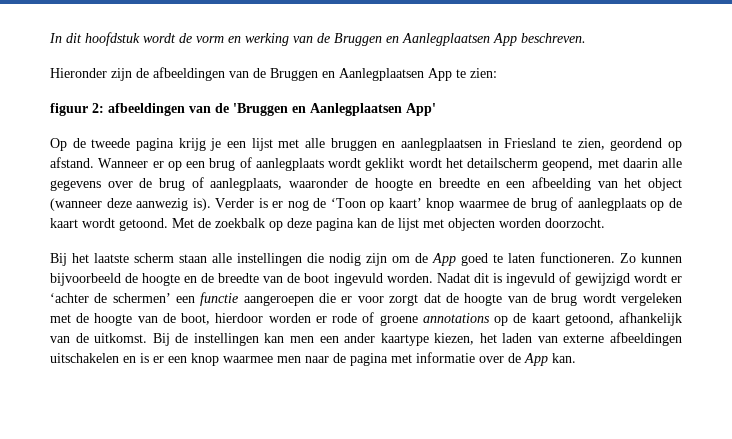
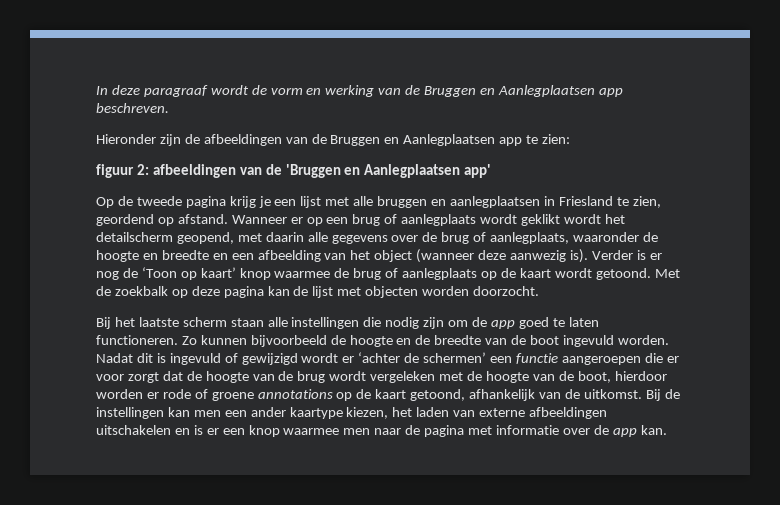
- In dit hoofdstuk wordt de vorm en werking van de Bruggen en Aanlegplaatsen App beschreven.
+ In deze paragraaf wordt de vorm en werking van de Bruggen en Aanlegplaatsen app beschreven.
- Hieronder zijn de afbeeldingen van de Bruggen en Aanlegplaatsen App te zien:
+ Hieronder zijn de afbeeldingen van de Bruggen en Aanlegplaatsen app te zien:
- figuur 2: afbeeldingen van de 'Bruggen en Aanlegplaatsen App'
+ figuur 2: afbeeldingen van de 'Bruggen en Aanlegplaatsen app'
- Bij het laatste scherm staan alle instellingen die nodig zijn om de App goed te laten functioneren.
+ Bij het laatste scherm staan alle instellingen die nodig zijn om de app goed te laten functioneren.
- Bij de instellingen kan men een ander kaartype kiezen, het laden van externe afbeeldingen uitschakelen en is er een knop waarmee men naar de pagina met informatie over de App kan.
+ Bij de instellingen kan men een ander kaartype kiezen, het laden van externe afbeeldingen uitschakelen en is er een knop waarmee men naar de pagina met informatie over de app kan.

